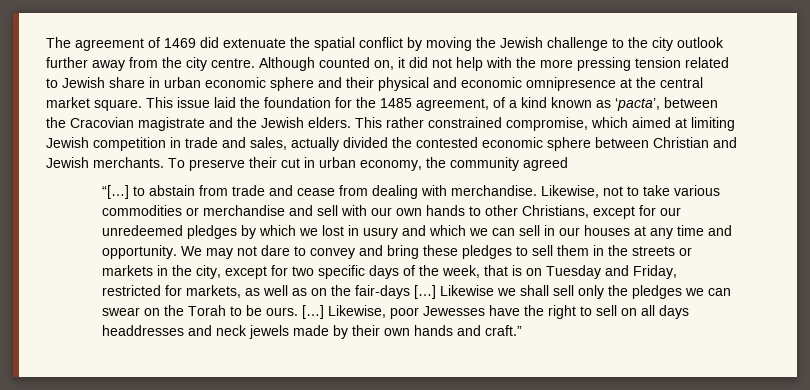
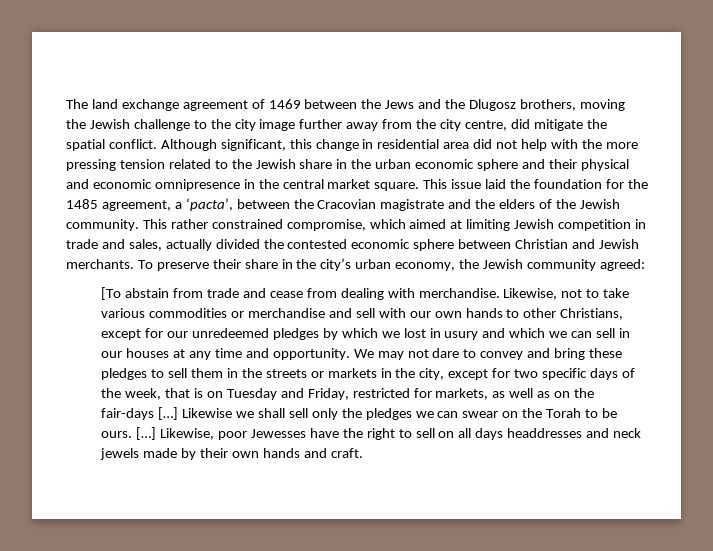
- The agreement of 1469 did extenuate the spatial conflict by moving the Jewish challenge to the city outlook further away from the city centre. Although counted on, it did not help with the more pressing tension related to Jewish share in urban economic sphere and their physical and economic omnipresence at the central market square.
+ The land exchange agreement of 1469 between the Jews and the Dlugosz brothers, moving the Jewish challenge to the city image further away from the city centre, did mitigate the spatial conflict. Although significant, this change in residential area did not help with the more pressing tension related to the Jewish share in the urban economic sphere and their physical and economic omnipresence in the central market square.
- This issue laid the foundation for the 1485 agreement, of a kind known as ‘pacta’, between the Cracovian magistrate and the Jewish elders.
+ This issue laid the foundation for the 1485 agreement, a ‘pacta’, between the Cracovian magistrate and the elders of the Jewish community.
- To preserve their cut in urban economy, the community agreed
- “[…] to abstain from trade and cease from dealing with merchandise.
+ To preserve their share in the city’s urban economy, the Jewish community agreed:
+ [To abstain from trade and cease from dealing with merchandise.
- Likewise, poor Jewesses have the right to sell on all days headdresses and neck jewels made by their own hands and craft.”
+ Likewise, poor Jewesses have the right to sell on all days headdresses and neck jewels made by their own hands and craft.

